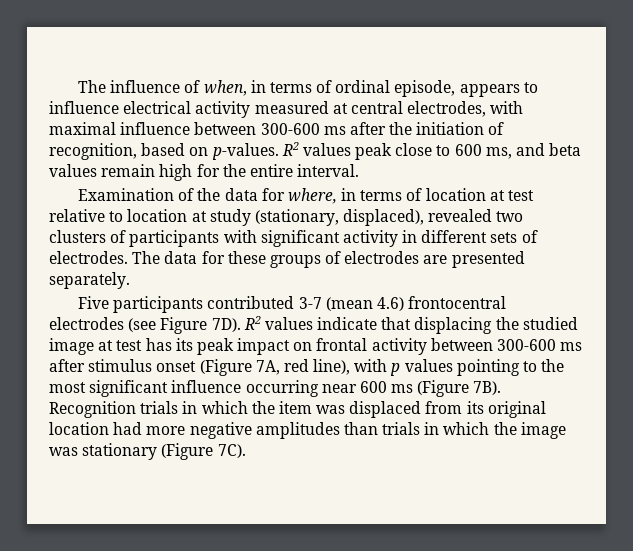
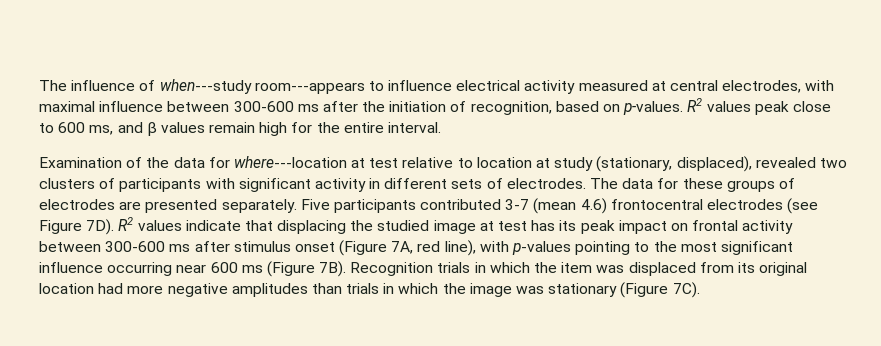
- The influence of when, in terms of ordinal episode, appears to influence electrical activity measured at central electrodes, with maximal influence between 300-600 ms after the initiation of recognition, based on p-values.
+ The influence of when---study room---appears to influence electrical activity measured at central electrodes, with maximal influence between 300-600 ms after the initiation of recognition, based on p-values.
- R2 values peak close to 600 ms, and beta values remain high for the entire interval.
+ R2 values peak close to 600 ms, and β values remain high for the entire interval.
- Examination of the data for where, in terms of location at test relative to location at study (stationary, displaced), revealed two clusters of participants with significant activity in different sets of electrodes.
+ Examination of the data for where---location at test relative to location at study (stationary, displaced), revealed two clusters of participants with significant activity in different sets of electrodes.
- The data for these groups of electrodes are presented separately.
- Five participants contributed 3-7 (mean 4.6) frontocentral electrodes (see Figure 7D).
+ The data for these groups of electrodes are presented separately. Five participants contributed 3-7 (mean 4.6) frontocentral electrodes (see Figure 7D).
- R2 values indicate that displacing the studied image at test has its peak impact on frontal activity between 300-600 ms after stimulus onset (Figure 7A, red line), with p values pointing to the most significant influence occurring near 600 ms (Figure 7B).
+ R2 values indicate that displacing the studied image at test has its peak impact on frontal activity between 300-600 ms after stimulus onset (Figure 7A, red line), with p-values pointing to the most significant influence occurring near 600 ms (Figure 7B).

